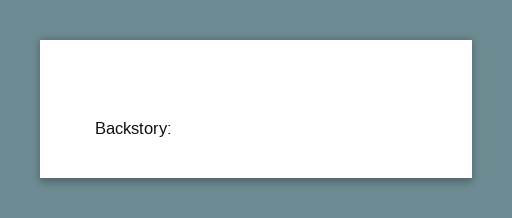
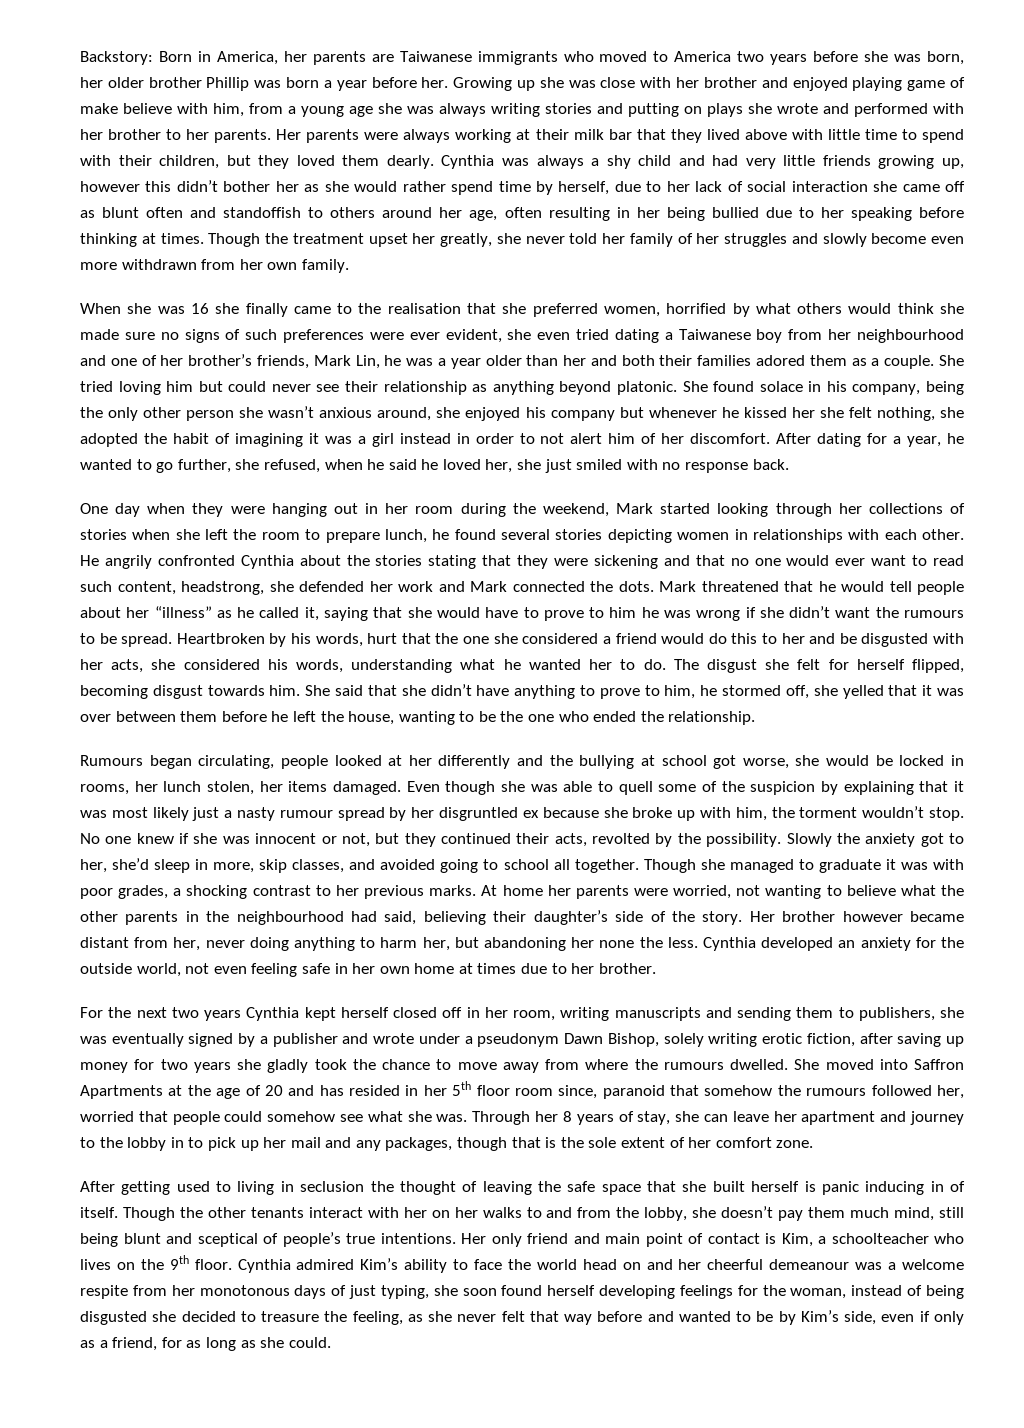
- Backstory:
+ Backstory: Born in America, her parents are Taiwanese immigrants who moved to America two years before she was born, her older brother Phillip was born a year before her. Growing up she was close with her brother and enjoyed playing game of make believe with him, from a young age she was always writing stories and putting on plays she wrote and performed with her brother to her parents. Her parents were always working at their milk bar that they lived above with little time to spend with their children, but they loved them dearly. Cynthia was always a shy child and had very little friends growing up, however this didn’t bother her as she would rather spend time by herself, due to her lack of social interaction she came off as blunt often and standoffish to others around her age, often resulting in her being bullied due to her speaking before thinking at times. Though the treatment upset her greatly, she never told her family of her struggles and slowly become even more withdrawn from her own family.
+ When she was 16 she finally came to the realisation that she preferred women, horrified by what others would think she made sure no signs of such preferences were ever evident, she even tried dating a Taiwanese boy from her neighbourhood and one of her brother’s friends, Mark Lin, he was a year older than her and both their families adored them as a couple. She tried loving him but could never see their relationship as anything beyond platonic. She found solace in his company, being the only other person she wasn’t anxious around, she enjoyed his company but whenever he kissed her she felt nothing, she adopted the habit of imagining it was a girl instead in order to not alert him of her discomfort. After dating for a year, he wanted to go further, she refused, when he said he loved her, she just smiled with no response back.
+ One day when they were hanging out in her room during the weekend, Mark started looking through her collections of stories when she left the room to prepare lunch, he found several stories depicting women in relationships with each other. He angrily confronted Cynthia about the stories stating that they were sickening and that no one would ever want to read such content, headstrong, she defended her work and Mark connected the dots. Mark threatened that he would tell people about her “illness” as he called it, saying that she would have to prove to him he was wrong if she didn’t want the rumours to be spread. Heartbroken by his words, hurt that the one she considered a friend would do this to her and be disgusted with her acts, she considered his words, understanding what he wanted her to do. The disgust she felt for herself flipped, becoming disgust towards him. She said that she didn’t have anything to prove to him, he stormed off, she yelled that it was over between them before he left the house, wanting to be the one who ended the relationship.
+ Rumours began circulating, people looked at her differently and the bullying at school got worse, she would be locked in rooms, her lunch stolen, her items damaged. Even though she was able to quell some of the suspicion by explaining that it was most likely just a nasty rumour spread by her disgruntled ex because she broke up with him, the torment wouldn’t stop. No one knew if she was innocent or not, but they continued their acts, revolted by the possibility. Slowly the anxiety got to her, she’d sleep in more, skip classes, and avoided going to school all together. Though she managed to graduate it was with poor grades, a shocking contrast to her previous marks. At home her parents were worried, not wanting to believe what the other parents in the neighbourhood had said, believing their daughter’s side of the story. Her brother however became distant from her, never doing anything to harm her, but abandoning her none the less. Cynthia developed an anxiety for the outside world, not even feeling safe in her own home at times due to her brother.
+ For the next two years Cynthia kept herself closed off in her room, writing manuscripts and sending them to publishers, she was eventually signed by a publisher and wrote under a pseudonym Dawn Bishop, solely writing erotic fiction, after saving up money for two years she gladly took the chance to move away from where the rumours dwelled. She moved into Saffron Apartments at the age of 20 and has resided in her 5th floor room since, paranoid that somehow the rumours followed her, worried that people could somehow see what she was. Through her 8 years of stay, she can leave her apartment and journey to the lobby in to pick up her mail and any packages, though that is the sole extent of her comfort zone.
+ After getting used to living in seclusion the thought of leaving the safe space that she built herself is panic inducing in of itself. Though the other tenants interact with her on her walks to and from the lobby, she doesn’t pay them much mind, still being blunt and sceptical of people’s true intentions. Her only friend and main point of contact is Kim, a schoolteacher who lives on the 9th floor. Cynthia admired Kim’s ability to face the world head on and her cheerful demeanour was a welcome respite from her monotonous days of just typing, she soon found herself developing feelings for the woman, instead of being disgusted she decided to treasure the feeling, as she never felt that way before and wanted to be by Kim’s side, even if only as a friend, for as long as she could.

